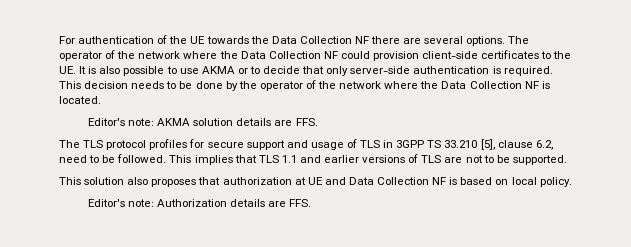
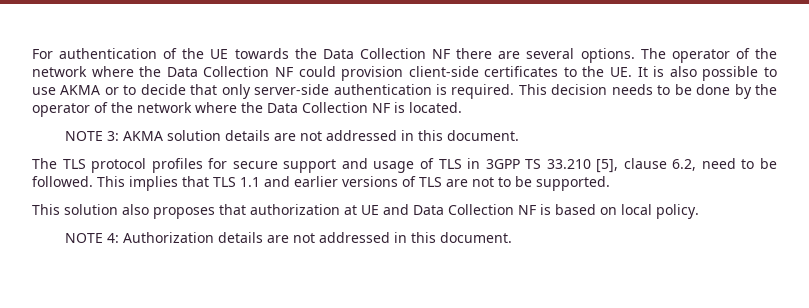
- Editor's note: AKMA solution details are FFS.
+ NOTE 3: AKMA solution details are not addressed in this document.
- Editor's note: Authorization details are FFS.
+ NOTE 4: Authorization details are not addressed in this document.

